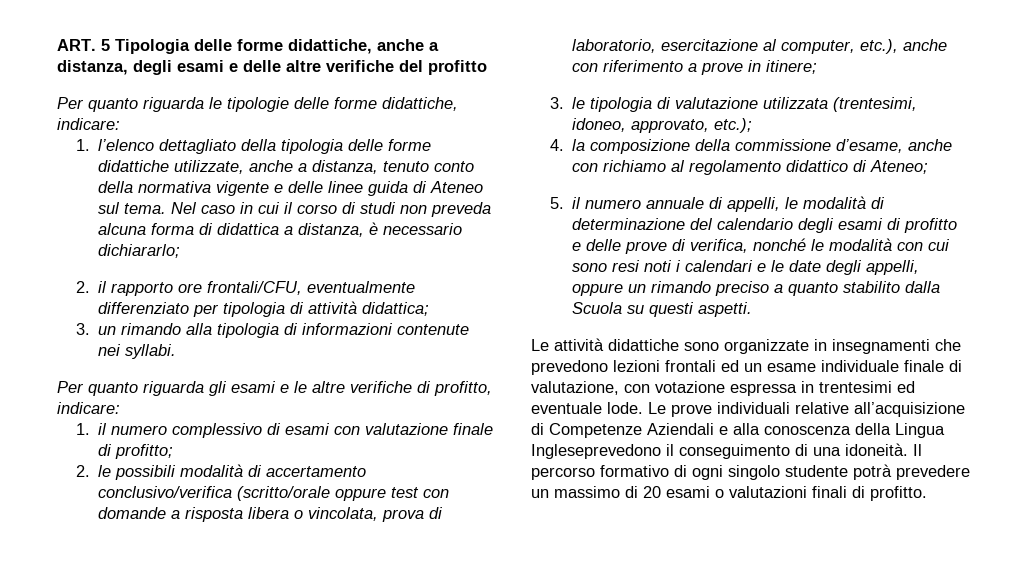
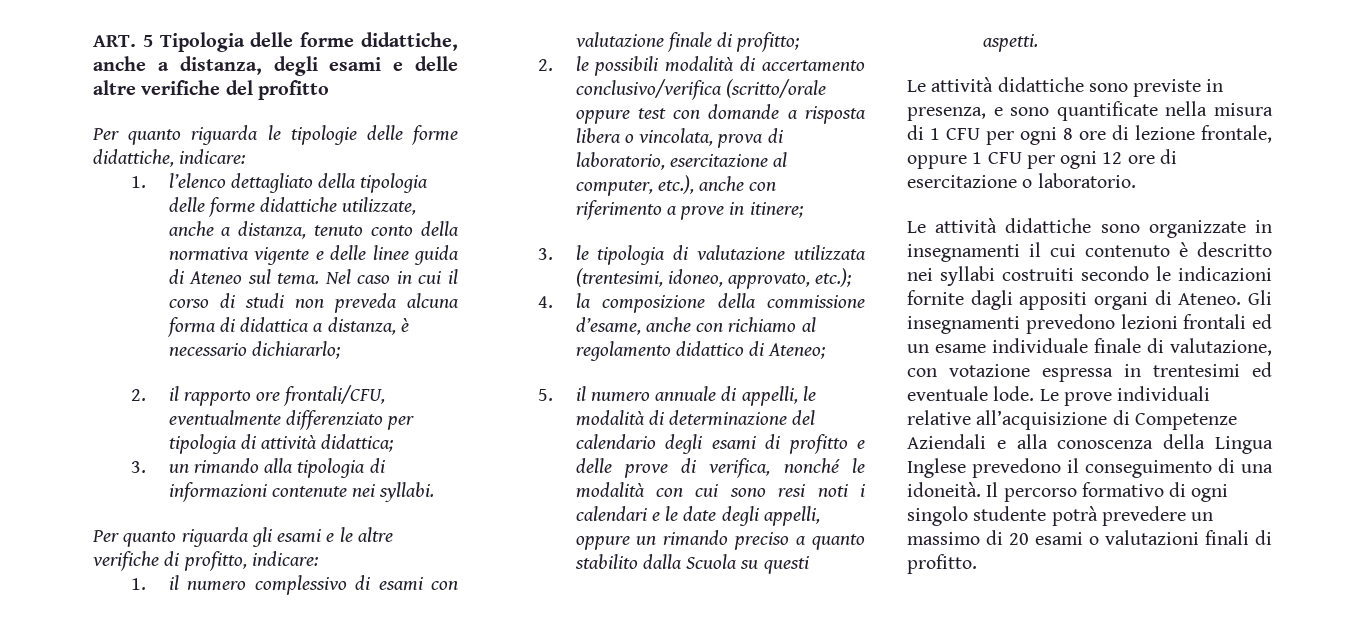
+ Le attività didattiche sono previste in presenza, e sono quantificate nella misura di 1 CFU per ogni 8 ore di lezione frontale, oppure 1 CFU per ogni 12 ore di esercitazione o laboratorio.
- Le attività didattiche sono organizzate in insegnamenti che prevedono lezioni frontali ed un esame individuale finale di valutazione, con votazione espressa in trentesimi ed eventuale lode.
+ Le attività didattiche sono organizzate in insegnamenti il cui contenuto è descritto nei syllabi costruiti secondo le indicazioni fornite dagli appositi organi di Ateneo. Gli insegnamenti prevedono lezioni frontali ed un esame individuale finale di valutazione, con votazione espressa in trentesimi ed eventuale lode.
- Le prove individuali relative all’acquisizione di Competenze Aziendali e alla conoscenza della Lingua Ingleseprevedono il conseguimento di una idoneità.
+ Le prove individuali relative all’acquisizione di Competenze Aziendali e alla conoscenza della Lingua Inglese prevedono il conseguimento di una idoneità.

